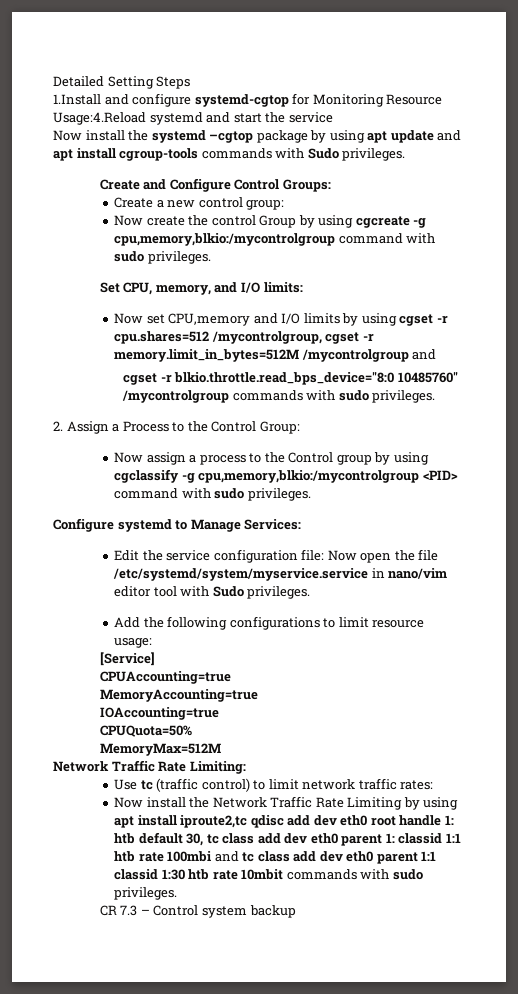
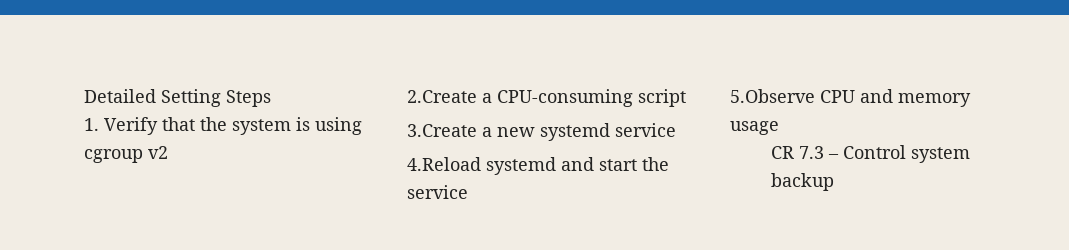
- 1.Install and configure systemd-cgtop for Monitoring Resource Usage:4.Reload systemd and start the service
+ 1. Verify that the system is using cgroup v2
+ 2.Create a CPU-consuming script
+ 3.Create a new systemd service
+ 4.Reload systemd and start the service
- Now install the systemd –cgtop package by using apt update and apt install cgroup-tools commands with Sudo privileges.
- Create and Configure Control Groups:
- Create a new control group:
- Now create the control Group by using cgcreate -g cpu,memory,blkio:/mycontrolgroup command with sudo privileges.
- Set CPU, memory, and I/O limits:
- Now set CPU,memory and I/O limits by using cgset -r cpu.shares=512 /mycontrolgroup, cgset -r memory.limit_in_bytes=512M /mycontrolgroup and
- cgset -r blkio.throttle.read_bps_device="8:0 10485760" /mycontrolgroup commands with sudo privileges.
- 2. Assign a Process to the Control Group:
- Now assign a process to the Control group by using cgclassify -g cpu,memory,blkio:/mycontrolgroup <PID> command with sudo privileges.
- Configure systemd to Manage Services:
- Edit the service configuration file: Now open the file /etc/systemd/system/myservice.service in nano/vim editor tool with Sudo privileges.
- Add the following configurations to limit resource usage:
- [Service]
- CPUAccounting=true
- MemoryAccounting=true
- IOAccounting=true
- CPUQuota=50%
- MemoryMax=512M
- Network Traffic Rate Limiting:
- Use tc (traffic control) to limit network traffic rates:
- Now install the Network Traffic Rate Limiting by using apt install iproute2,tc qdisc add dev eth0 root handle 1: htb default 30, tc class add dev eth0 parent 1: classid 1:1 htb rate 100mbi and tc class add dev eth0 parent 1:1 classid 1:30 htb rate 10mbit commands with sudo privileges.
+ 5.Observe CPU and memory usage

